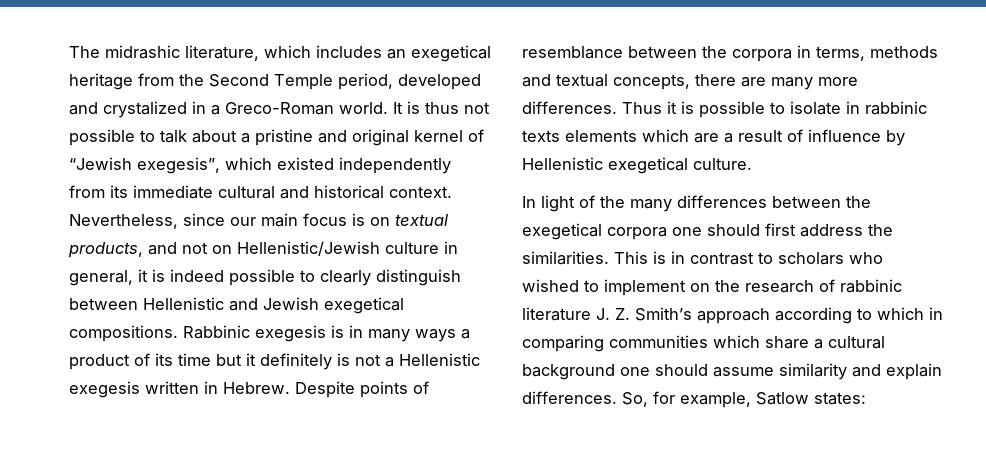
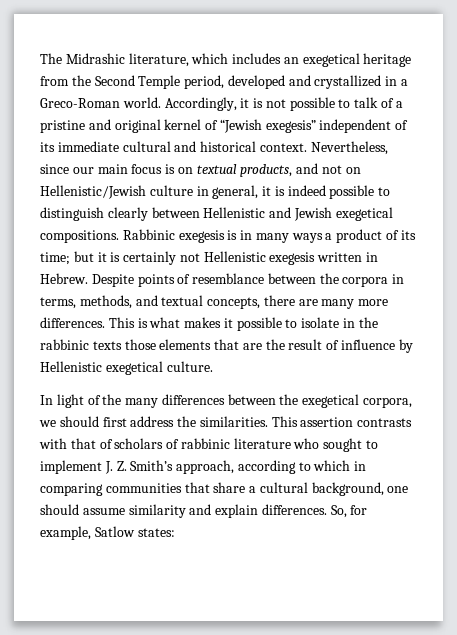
- The midrashic literature, which includes an exegetical heritage from the Second Temple period, developed and crystalized in a Greco-Roman world.
+ The Midrashic literature, which includes an exegetical heritage from the Second Temple period, developed and crystallized in a Greco-Roman world.
- It is thus not possible to talk about a pristine and original kernel of “Jewish exegesis”, which existed independently from its immediate cultural and historical context.
+ Accordingly, it is not possible to talk of a pristine and original kernel of “Jewish exegesis” independent of its immediate cultural and historical context.
- Nevertheless, since our main focus is on textual products, and not on Hellenistic/Jewish culture in general, it is indeed possible to clearly distinguish between Hellenistic and Jewish exegetical compositions.
+ Nevertheless, since our main focus is on textual products, and not on Hellenistic/Jewish culture in general, it is indeed possible to distinguish clearly between Hellenistic and Jewish exegetical compositions.
- Rabbinic exegesis is in many ways a product of its time but it definitely is not a Hellenistic exegesis written in Hebrew.
+ Rabbinic exegesis is in many ways a product of its time; but it is certainly not Hellenistic exegesis written in Hebrew.
- Despite points of resemblance between the corpora in terms, methods and textual concepts, there are many more differences.
+ Despite points of resemblance between the corpora in terms, methods, and textual concepts, there are many more differences.
- Thus it is possible to isolate in rabbinic texts elements which are a result of influence by Hellenistic exegetical culture.
+ This is what makes it possible to isolate in the rabbinic texts those elements that are the result of influence by Hellenistic exegetical culture.
- In light of the many differences between the exegetical corpora one should first address the similarities.
+ In light of the many differences between the exegetical corpora, we should first address the similarities.
- This is in contrast to scholars who wished to implement on the research of rabbinic literature J. Z. Smith’s approach according to which in comparing communities which share a cultural background one should assume similarity and explain differences.
+ This assertion contrasts with that of scholars of rabbinic literature who sought to implement J. Z. Smith’s approach, according to which in comparing communities that share a cultural background, one should assume similarity and explain differences.

